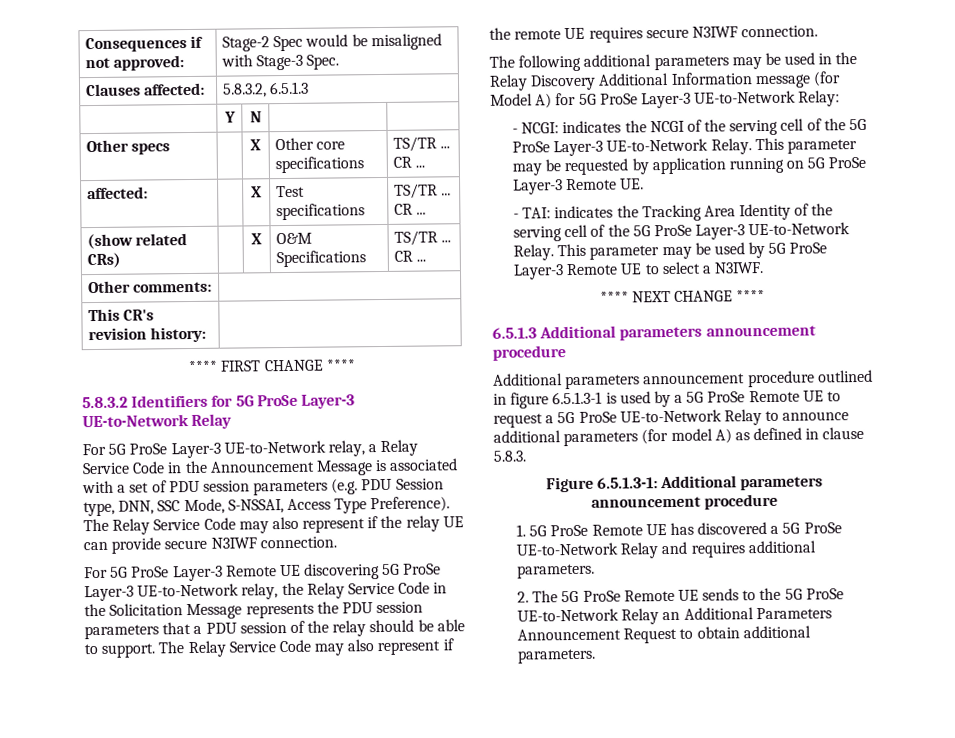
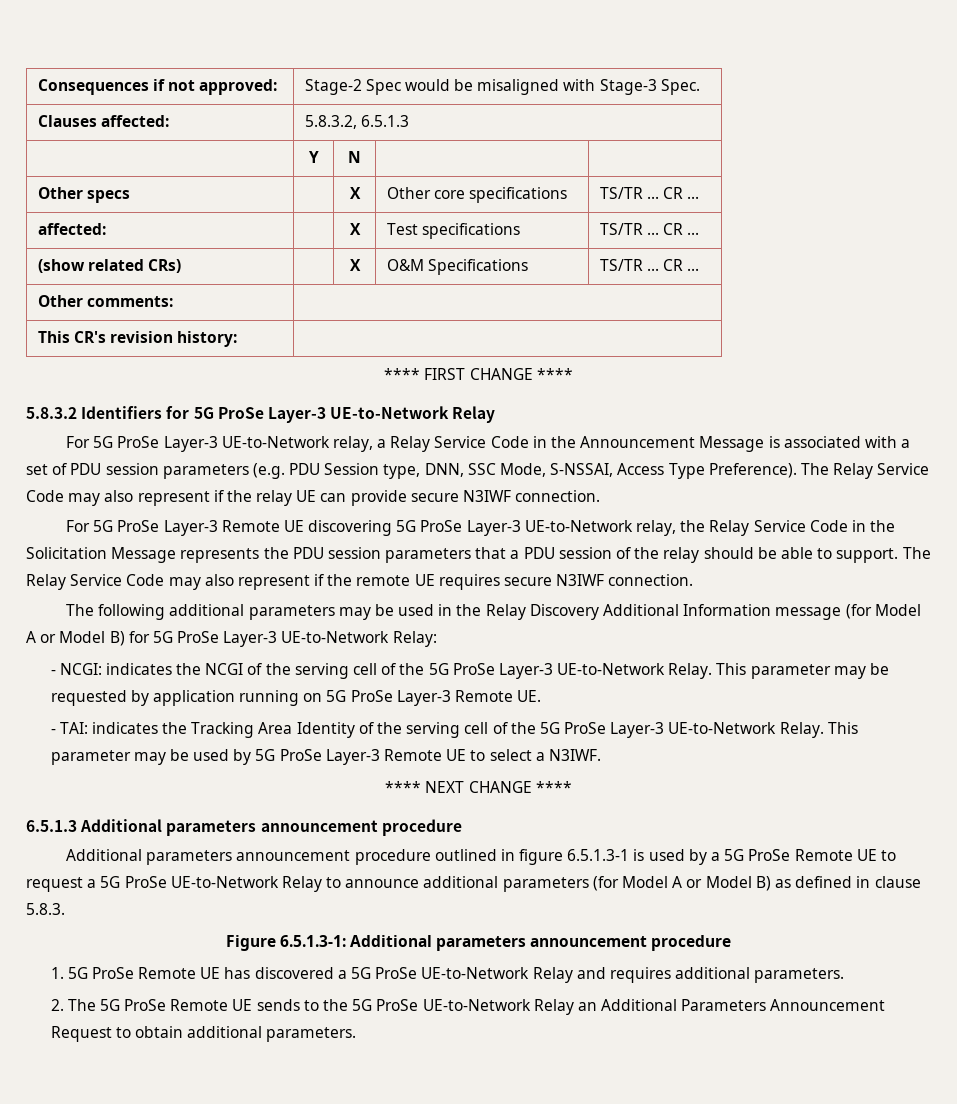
- The following additional parameters may be used in the Relay Discovery Additional Information message (for Model A) for 5G ProSe Layer-3 UE-to-Network Relay:
+ The following additional parameters may be used in the Relay Discovery Additional Information message (for Model A or Model B) for 5G ProSe Layer-3 UE-to-Network Relay:
- Additional parameters announcement procedure outlined in figure 6.5.1.3-1 is used by a 5G ProSe Remote UE to request a 5G ProSe UE-to-Network Relay to announce additional parameters (for model A) as defined in clause 5.8.3.
+ Additional parameters announcement procedure outlined in figure 6.5.1.3-1 is used by a 5G ProSe Remote UE to request a 5G ProSe UE-to-Network Relay to announce additional parameters (for Model A or Model B) as defined in clause 5.8.3.

